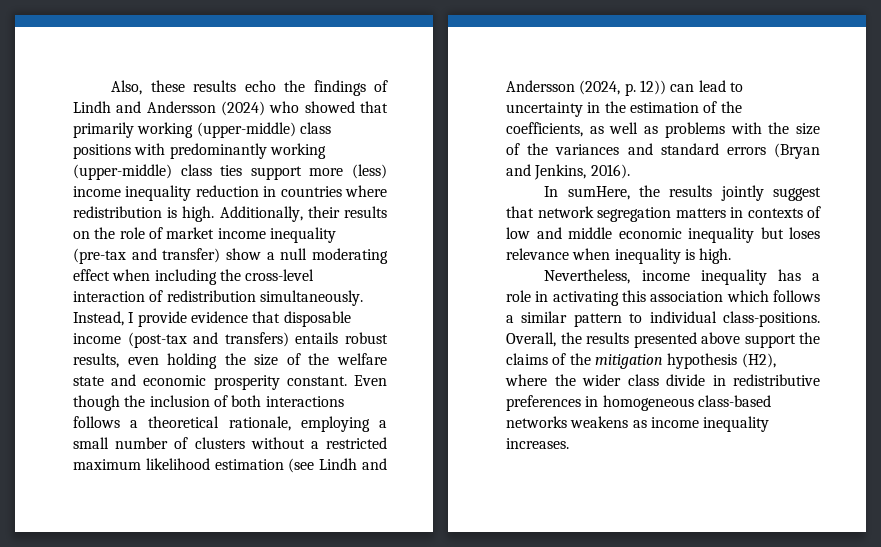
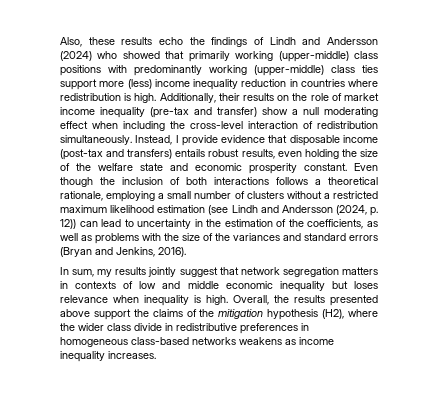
- In sumHere, the results jointly suggest that network segregation matters in contexts of low and middle economic inequality but loses relevance when inequality is high.
- Nevertheless, income inequality has a role in activating this association which follows a similar pattern to individual class-positions.
+ In sum, my results jointly suggest that network segregation matters in contexts of low and middle economic inequality but loses relevance when inequality is high.

